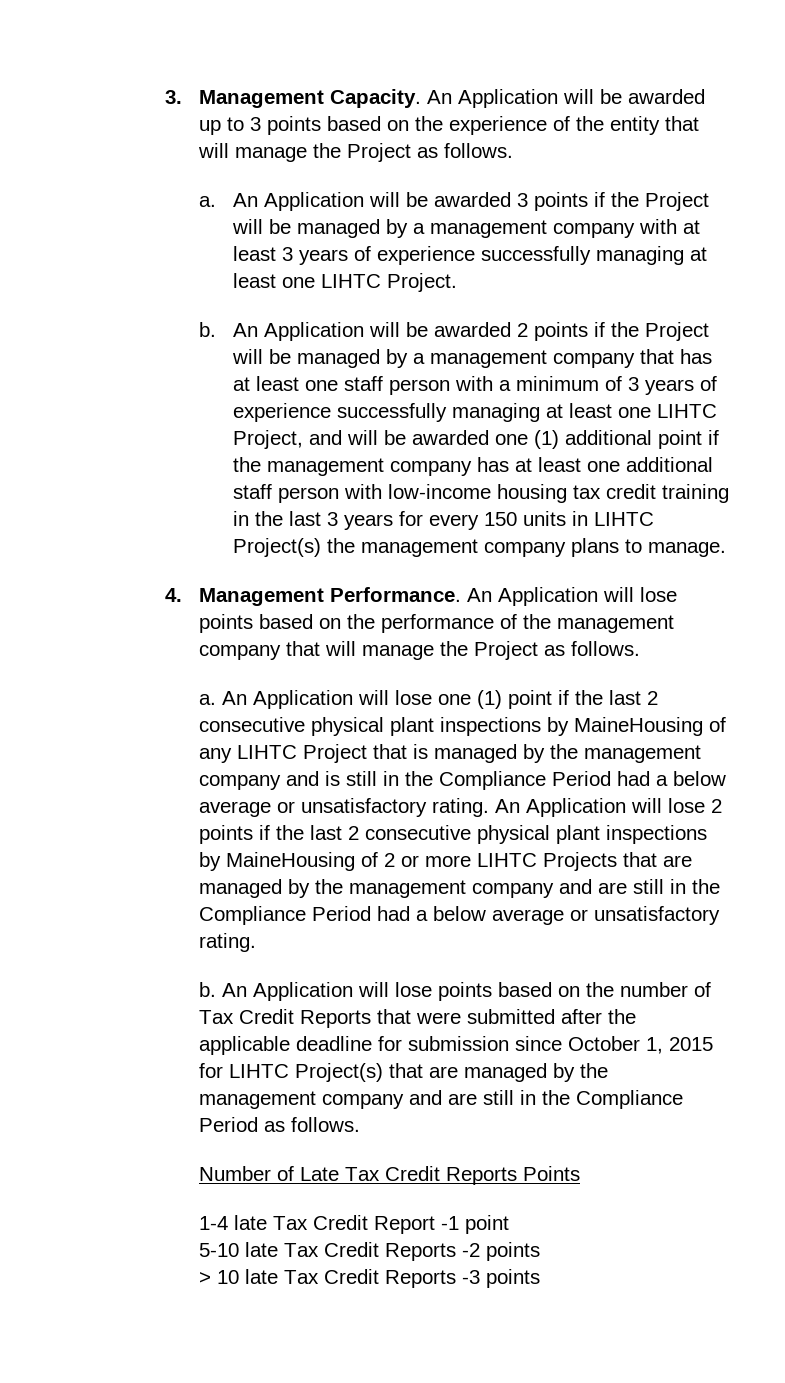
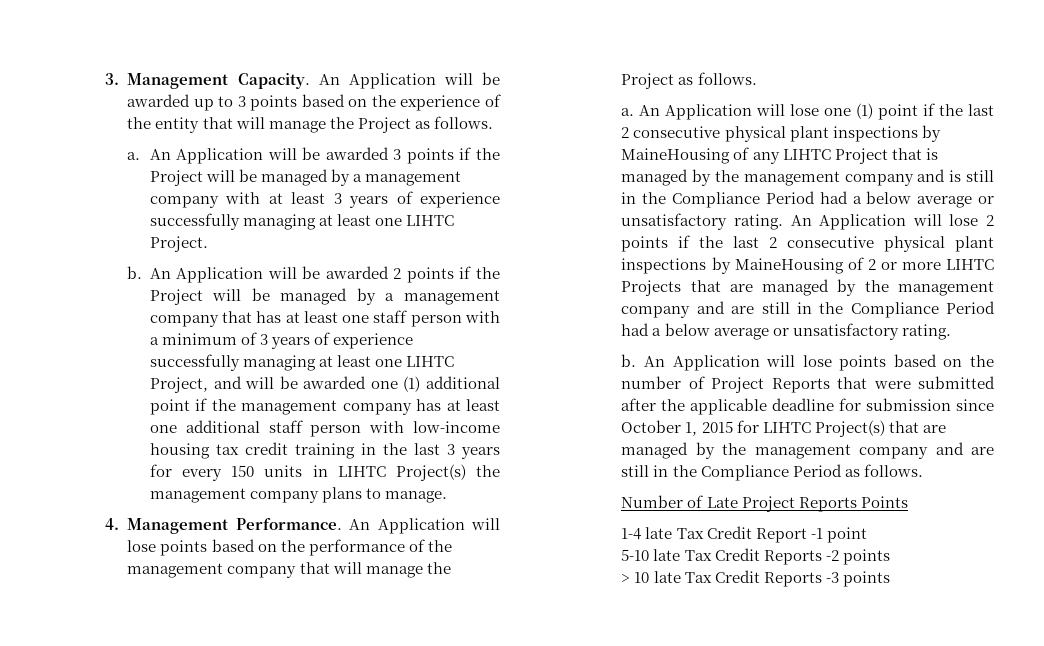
- An Application will lose points based on the number of Tax Credit Reports that were submitted after the applicable deadline for submission since October 1, 2015 for LIHTC Project(s) that are managed by the management company and are still in the Compliance Period as follows.
+ An Application will lose points based on the number of Project Reports that were submitted after the applicable deadline for submission since October 1, 2015 for LIHTC Project(s) that are managed by the management company and are still in the Compliance Period as follows.
- Number of Late Tax Credit Reports Points
+ Number of Late Project Reports Points

